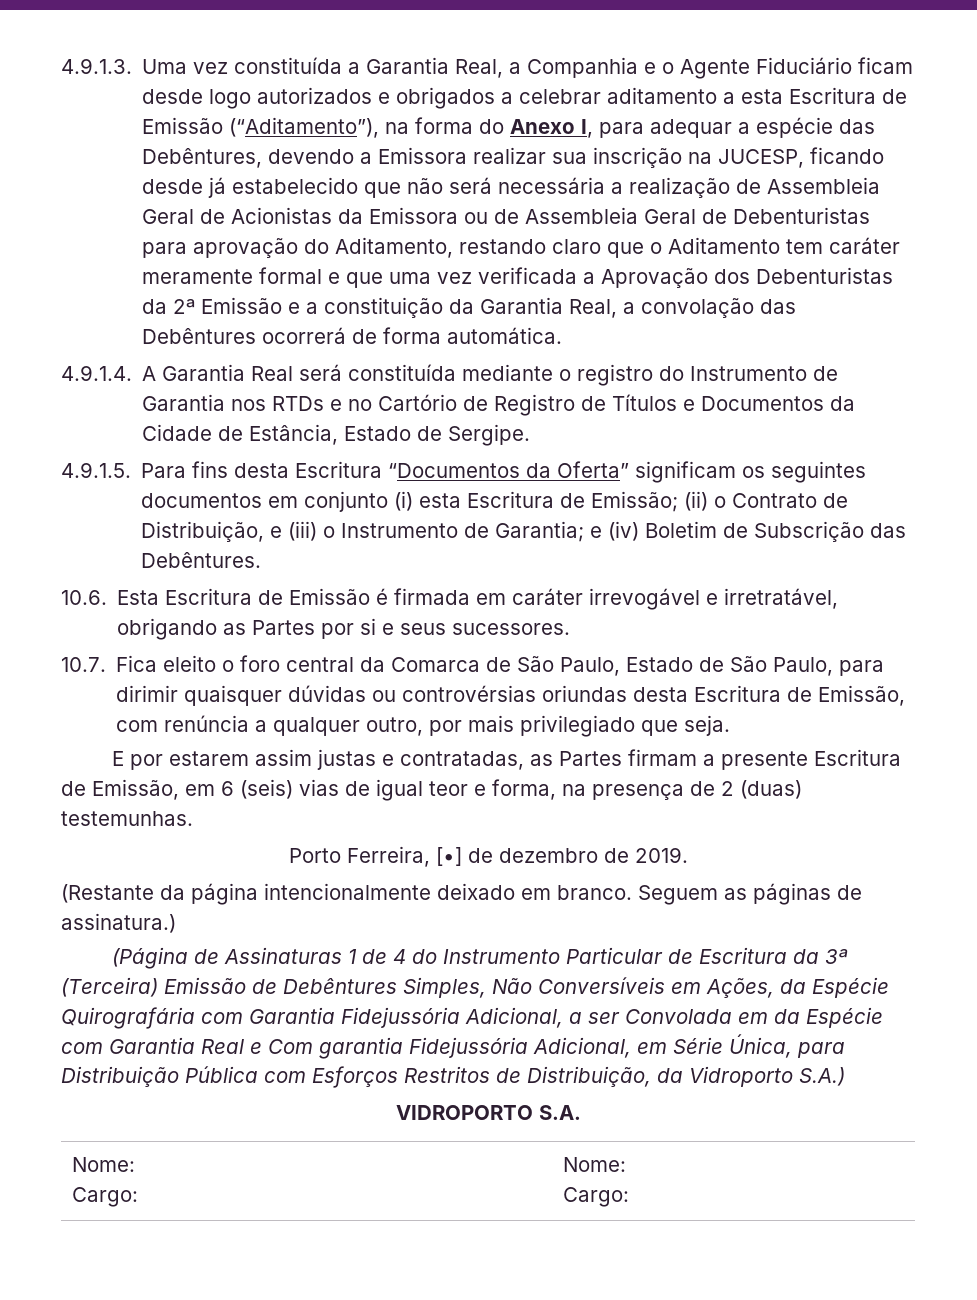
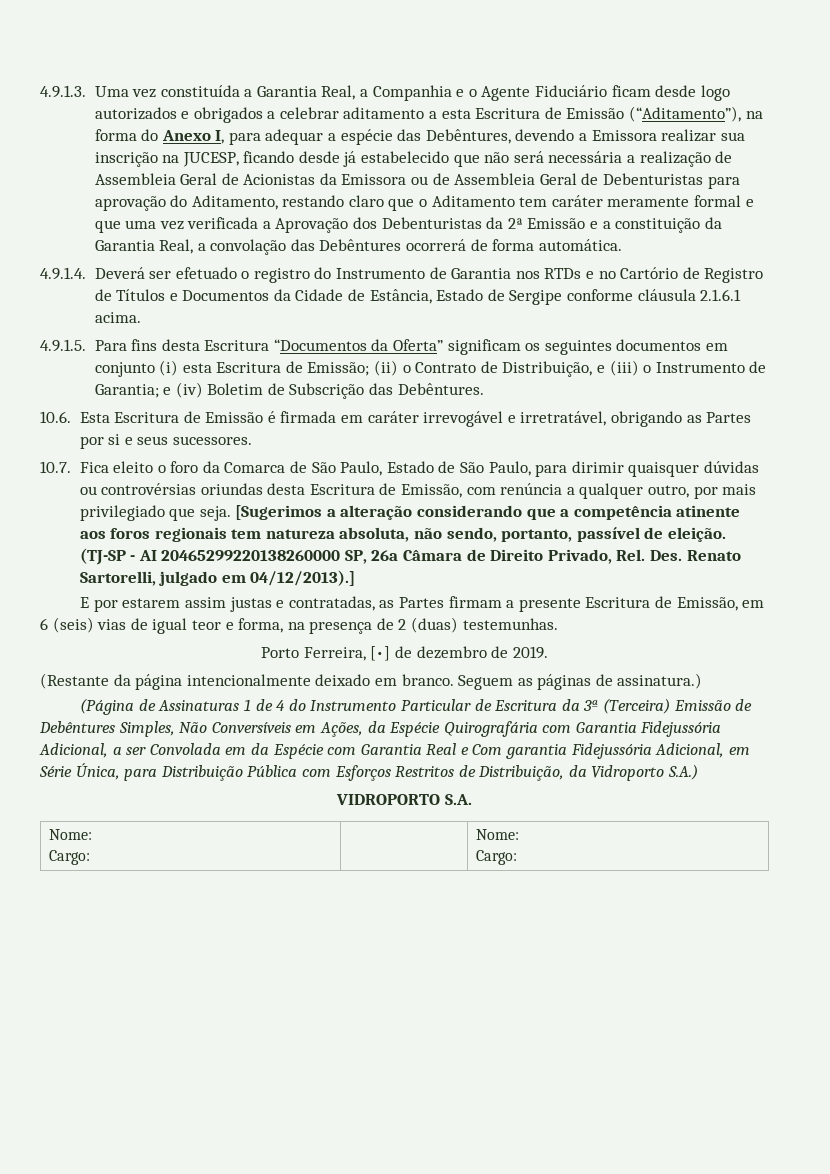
- 4.9.1.4. A Garantia Real será constituída mediante o registro do Instrumento de Garantia nos RTDs e no Cartório de Registro de Títulos e Documentos da Cidade de Estância, Estado de Sergipe.
+ 4.9.1.4. Deverá ser efetuado o registro do Instrumento de Garantia nos RTDs e no Cartório de Registro de Títulos e Documentos da Cidade de Estância, Estado de Sergipe conforme cláusula 2.1.6.1 acima.
- 10.7. Fica eleito o foro central da Comarca de São Paulo, Estado de São Paulo, para dirimir quaisquer dúvidas ou controvérsias oriundas desta Escritura de Emissão, com renúncia a qualquer outro, por mais privilegiado que seja.
+ 10.7. Fica eleito o foro da Comarca de São Paulo, Estado de São Paulo, para dirimir quaisquer dúvidas ou controvérsias oriundas desta Escritura de Emissão, com renúncia a qualquer outro, por mais privilegiado que seja. [Sugerimos a alteração considerando que a competência atinente aos foros regionais tem natureza absoluta, não sendo, portanto, passível de eleição. (TJ-SP - AI 20465299220138260000 SP, 26a Câmara de Direito Privado, Rel. Des. Renato Sartorelli, julgado em 04/12/2013).]

